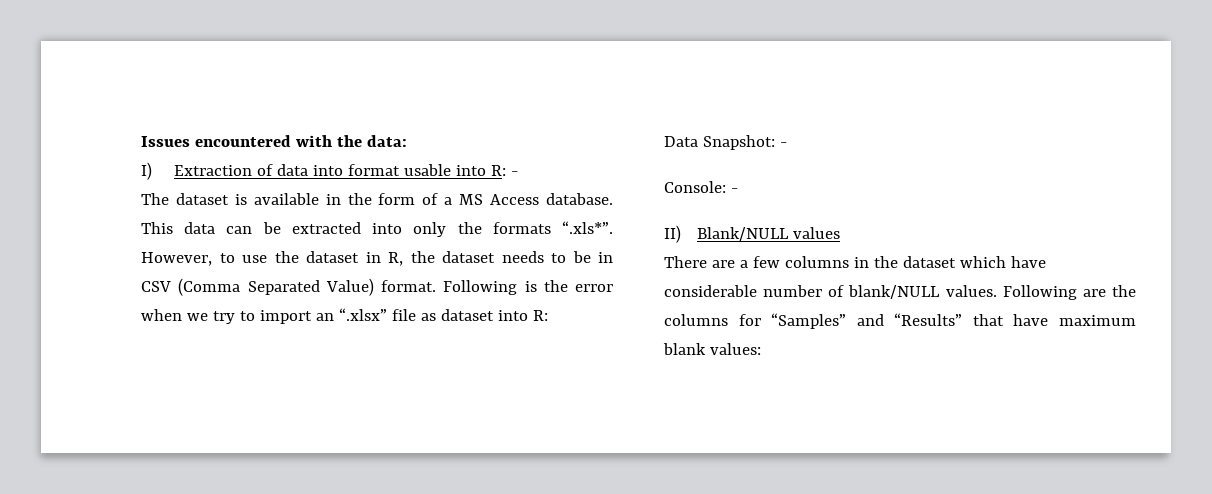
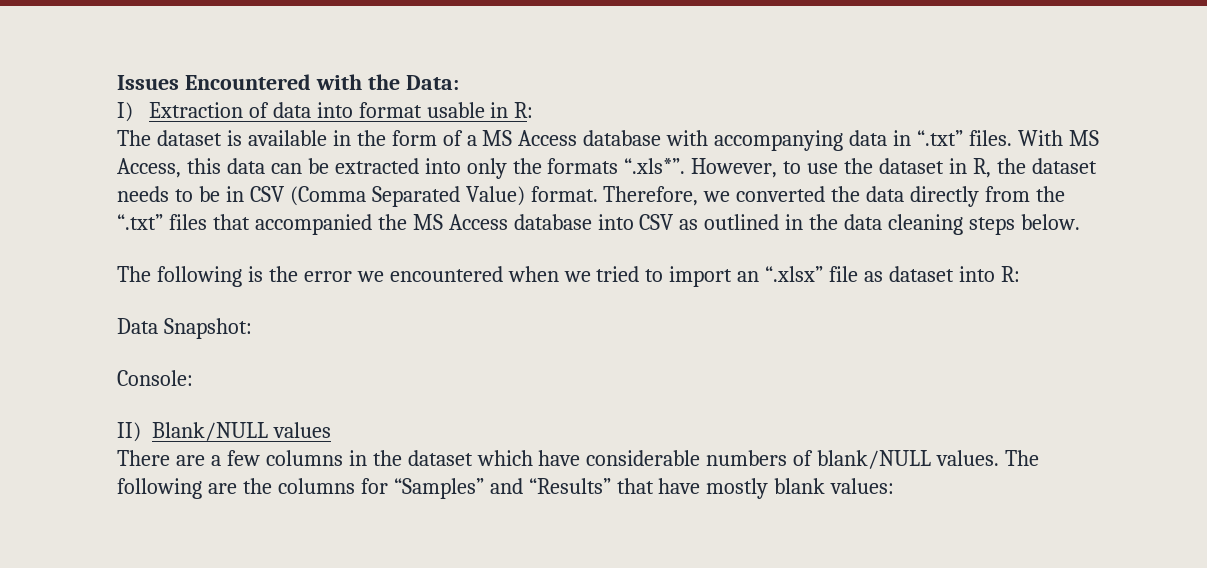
- Issues encountered with the data:
+ Issues Encountered with the Data:
- I) Extraction of data into format usable into R: -
+ I) Extraction of data into format usable in R:
- The dataset is available in the form of a MS Access database. This data can be extracted into only the formats “.xls*”. However, to use the dataset in R, the dataset needs to be in CSV (Comma Separated Value) format.
+ The dataset is available in the form of a MS Access database with accompanying data in “.txt” files. With MS Access, this data can be extracted into only the formats “.xls*”. However, to use the dataset in R, the dataset needs to be in CSV (Comma Separated Value) format.
- Following is the error when we try to import an “.xlsx” file as dataset into R:
+ Therefore, we converted the data directly from the “.txt” files that accompanied the MS Access database into CSV as outlined in the data cleaning steps below.
+ The following is the error we encountered when we tried to import an “.xlsx” file as dataset into R:
- Data Snapshot: -
+ Data Snapshot:
- Console: -
+ Console:
- There are a few columns in the dataset which have considerable number of blank/NULL values.
+ There are a few columns in the dataset which have considerable numbers of blank/NULL values.
- Following are the columns for “Samples” and “Results” that have maximum blank values:
+ The following are the columns for “Samples” and “Results” that have mostly blank values:

